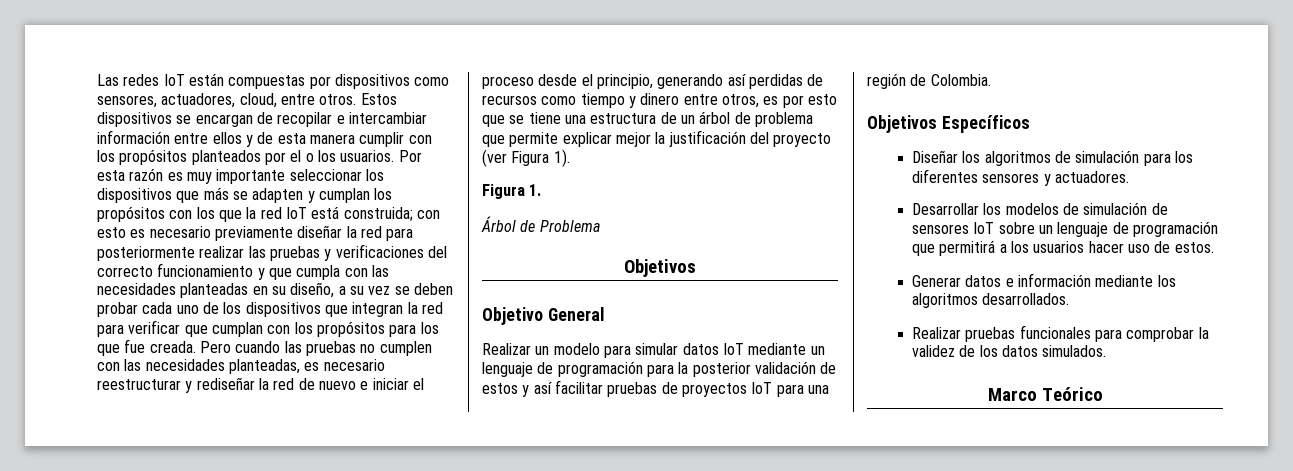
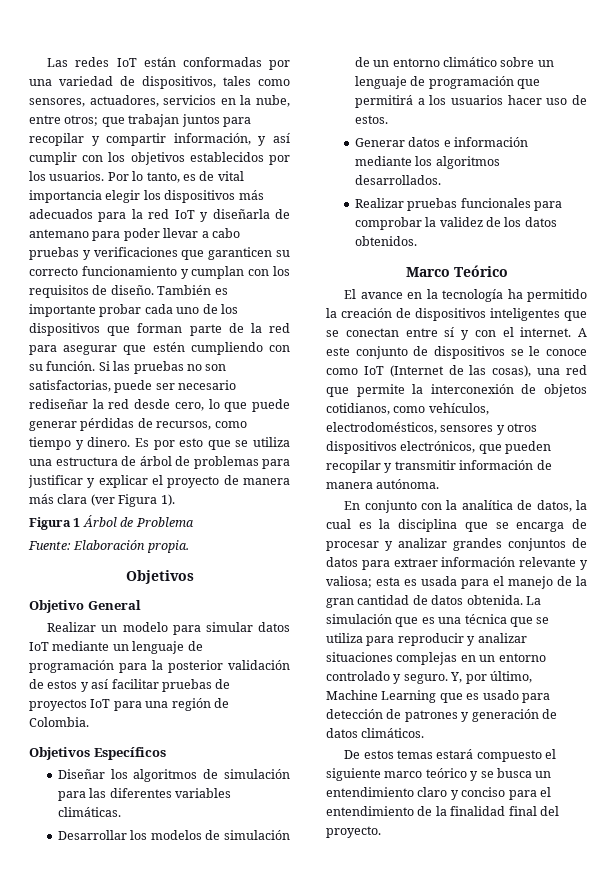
- Las redes IoT están compuestas por dispositivos como sensores, actuadores, cloud, entre otros. Estos dispositivos se encargan de recopilar e intercambiar información entre ellos y de esta manera cumplir con los propósitos planteados por el o los usuarios. Por esta razón es muy importante seleccionar los dispositivos que más se adapten y cumplan los propósitos con los que la red IoT está construida; con esto es necesario previamente diseñar la red para posteriormente realizar las pruebas y verificaciones del correcto funcionamiento y que cumpla con las necesidades planteadas en su diseño, a su vez se deben probar cada uno de los dispositivos que integran la red para verificar que cumplan con los propósitos para los que fue creada. Pero cuando las pruebas no cumplen con las necesidades planteadas, es necesario reestructurar y rediseñar la red de nuevo e iniciar el proceso desde el principio, generando así perdidas de recursos como tiempo y dinero entre otros, es por esto que se tiene una estructura de un árbol de problema que permite explicar mejor la justificación del proyecto (ver Figura 1).
+ Las redes IoT están conformadas por una variedad de dispositivos, tales como sensores, actuadores, servicios en la nube, entre otros; que trabajan juntos para recopilar y compartir información, y así cumplir con los objetivos establecidos por los usuarios. Por lo tanto, es de vital importancia elegir los dispositivos más adecuados para la red IoT y diseñarla de antemano para poder llevar a cabo pruebas y verificaciones que garanticen su correcto funcionamiento y cumplan con los requisitos de diseño. También es importante probar cada uno de los dispositivos que forman parte de la red para asegurar que estén cumpliendo con su función. Si las pruebas no son satisfactorias, puede ser necesario rediseñar la red desde cero, lo que puede generar pérdidas de recursos, como tiempo y dinero. Es por esto que se utiliza una estructura de árbol de problemas para justificar y explicar el proyecto de manera más clara (ver Figura 1).
- Figura 1.
- Árbol de Problema
+ Figura 1 Árbol de Problema
+ Fuente: Elaboración propia.
- Diseñar los algoritmos de simulación para los diferentes sensores y actuadores.
+ Diseñar los algoritmos de simulación para las diferentes variables climáticas.
- Desarrollar los modelos de simulación de sensores IoT sobre un lenguaje de programación que permitirá a los usuarios hacer uso de estos.
+ Desarrollar los modelos de simulación de un entorno climático sobre un lenguaje de programación que permitirá a los usuarios hacer uso de estos.
- Realizar pruebas funcionales para comprobar la validez de los datos simulados.
+ Realizar pruebas funcionales para comprobar la validez de los datos obtenidos.
+ El avance en la tecnología ha permitido la creación de dispositivos inteligentes que se conectan entre sí y con el internet. A este conjunto de dispositivos se le conoce como IoT (Internet de las cosas), una red que permite la interconexión de objetos cotidianos, como vehículos, electrodomésticos, sensores y otros dispositivos electrónicos, que pueden recopilar y transmitir información de manera autónoma.
+ En conjunto con la analítica de datos, la cual es la disciplina que se encarga de procesar y analizar grandes conjuntos de datos para extraer información relevante y valiosa; esta es usada para el manejo de la gran cantidad de datos obtenida. La simulación que es una técnica que se utiliza para reproducir y analizar situaciones complejas en un entorno controlado y seguro. Y, por último, Machine Learning que es usado para detección de patrones y generación de datos climáticos.
+ De estos temas estará compuesto el siguiente marco teórico y se busca un entendimiento claro y conciso para el entendimiento de la finalidad final del proyecto.

